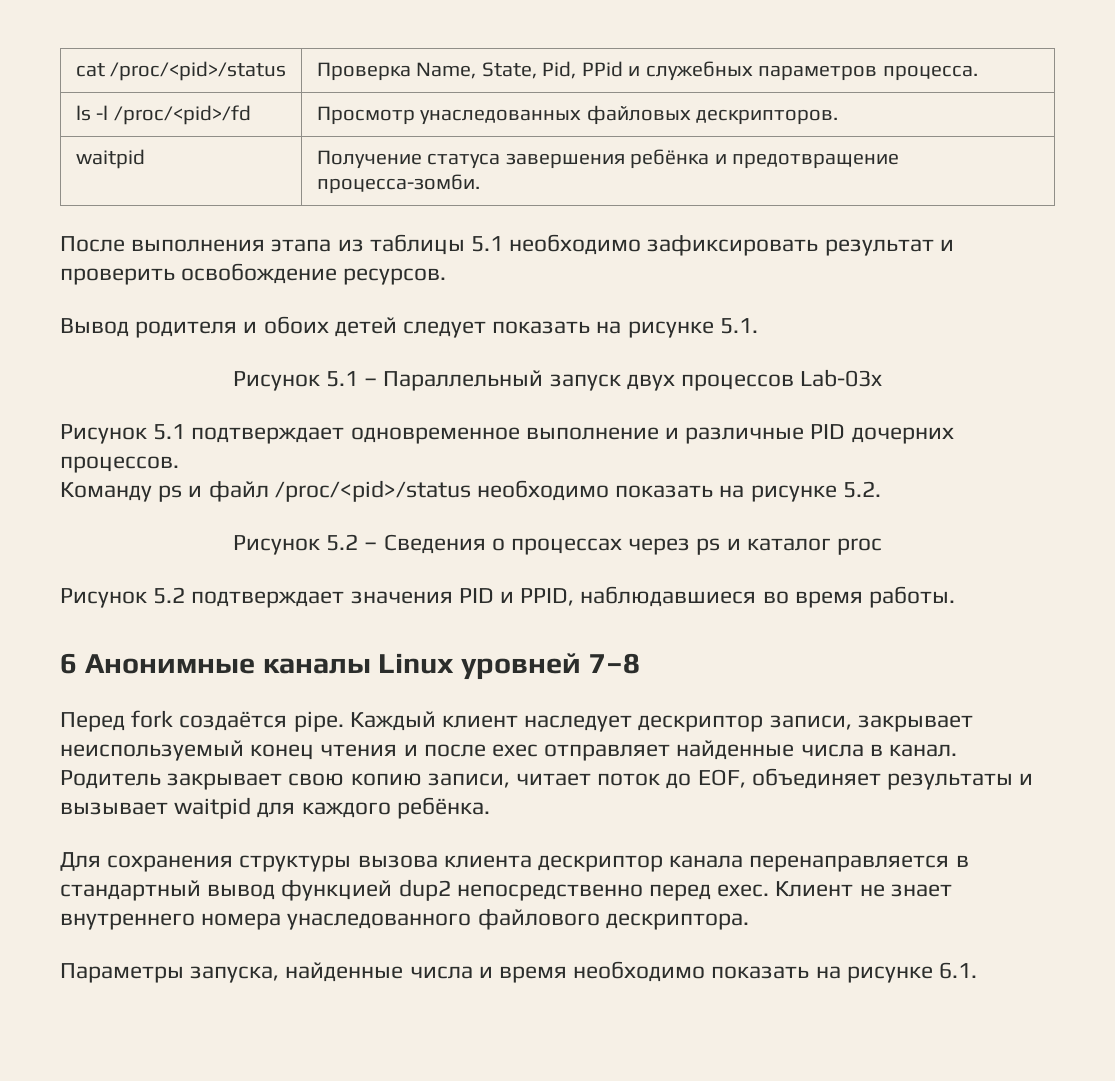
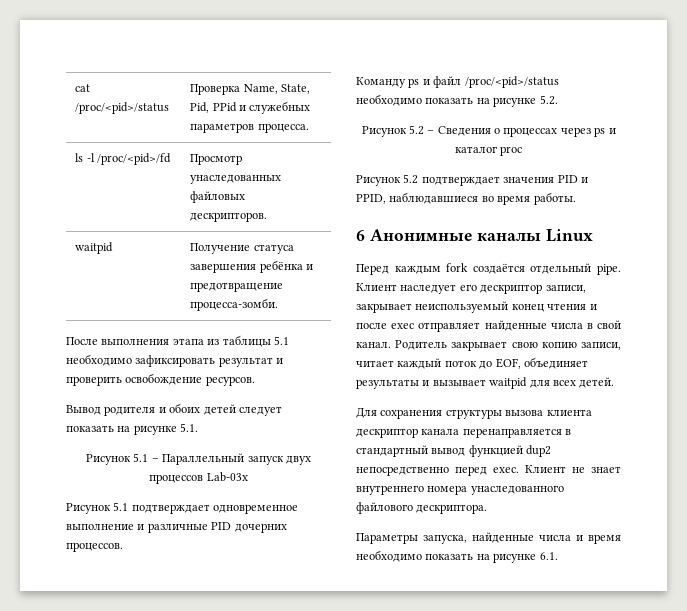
- 6 Анонимные каналы Linux уровней 7–8
+ 6 Анонимные каналы Linux
- Перед fork создаётся pipe. Каждый клиент наследует дескриптор записи, закрывает неиспользуемый конец чтения и после exec отправляет найденные числа в канал.
+ Перед каждым fork создаётся отдельный pipe. Клиент наследует его дескриптор записи, закрывает неиспользуемый конец чтения и после exec отправляет найденные числа в свой канал.
- Родитель закрывает свою копию записи, читает поток до EOF, объединяет результаты и вызывает waitpid для каждого ребёнка.
+ Родитель закрывает свою копию записи, читает каждый поток до EOF, объединяет результаты и вызывает waitpid для всех детей.

